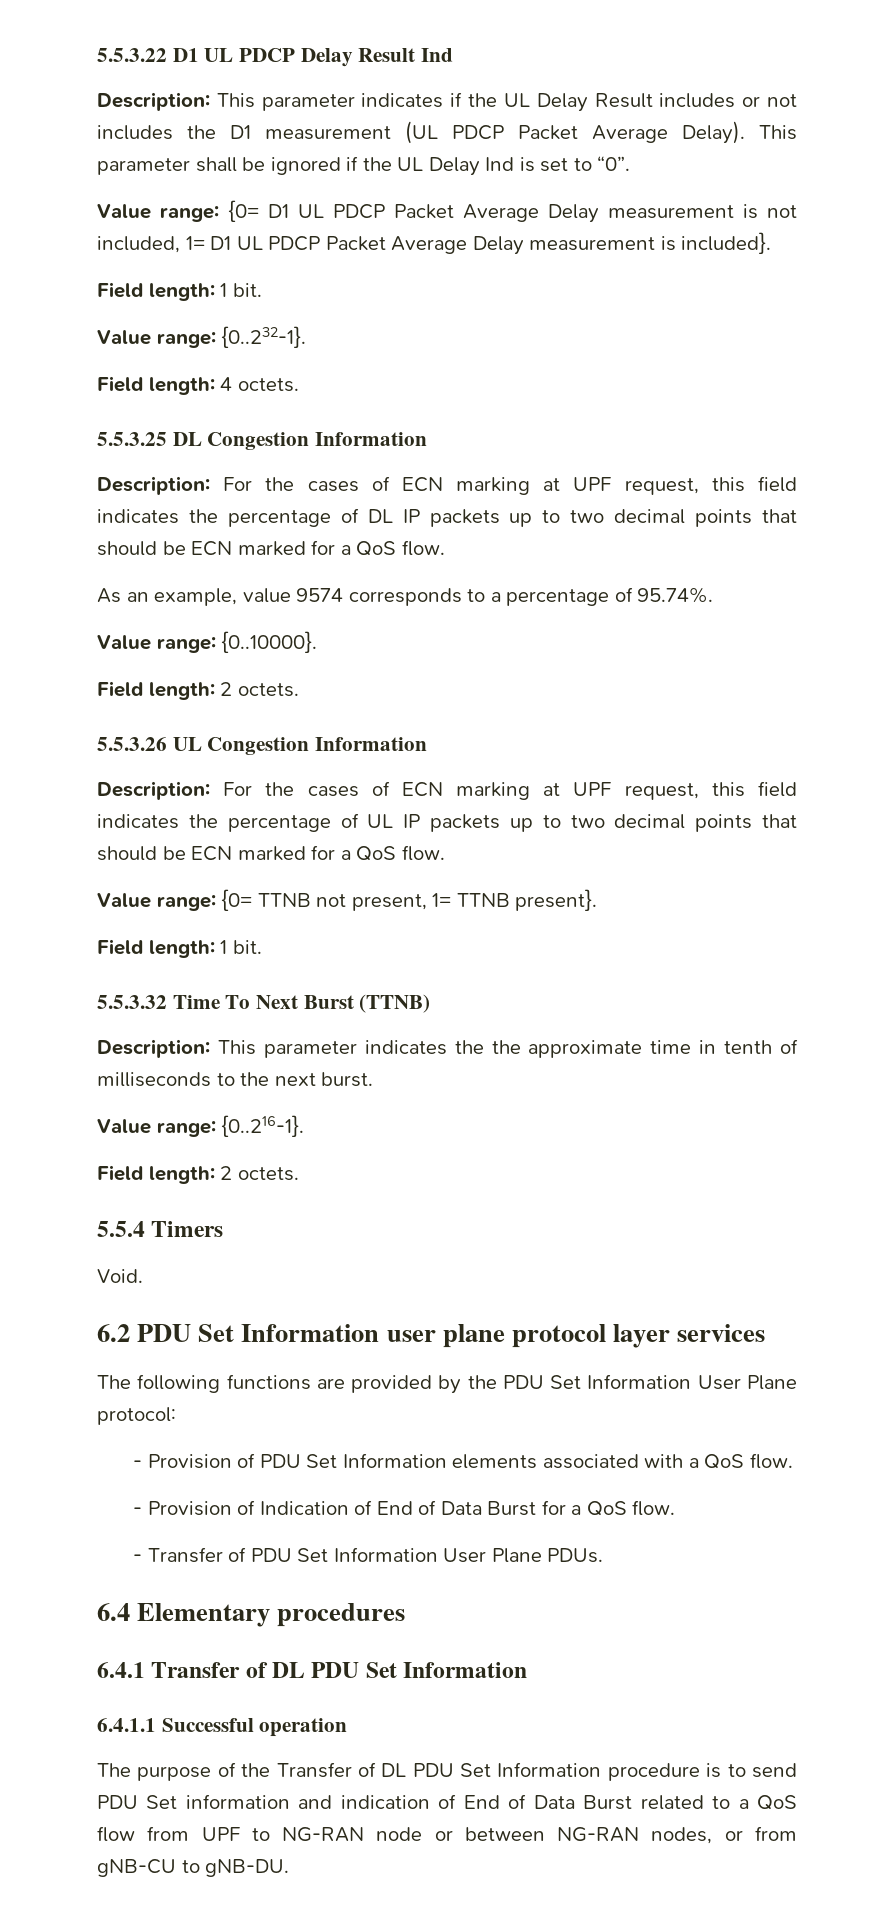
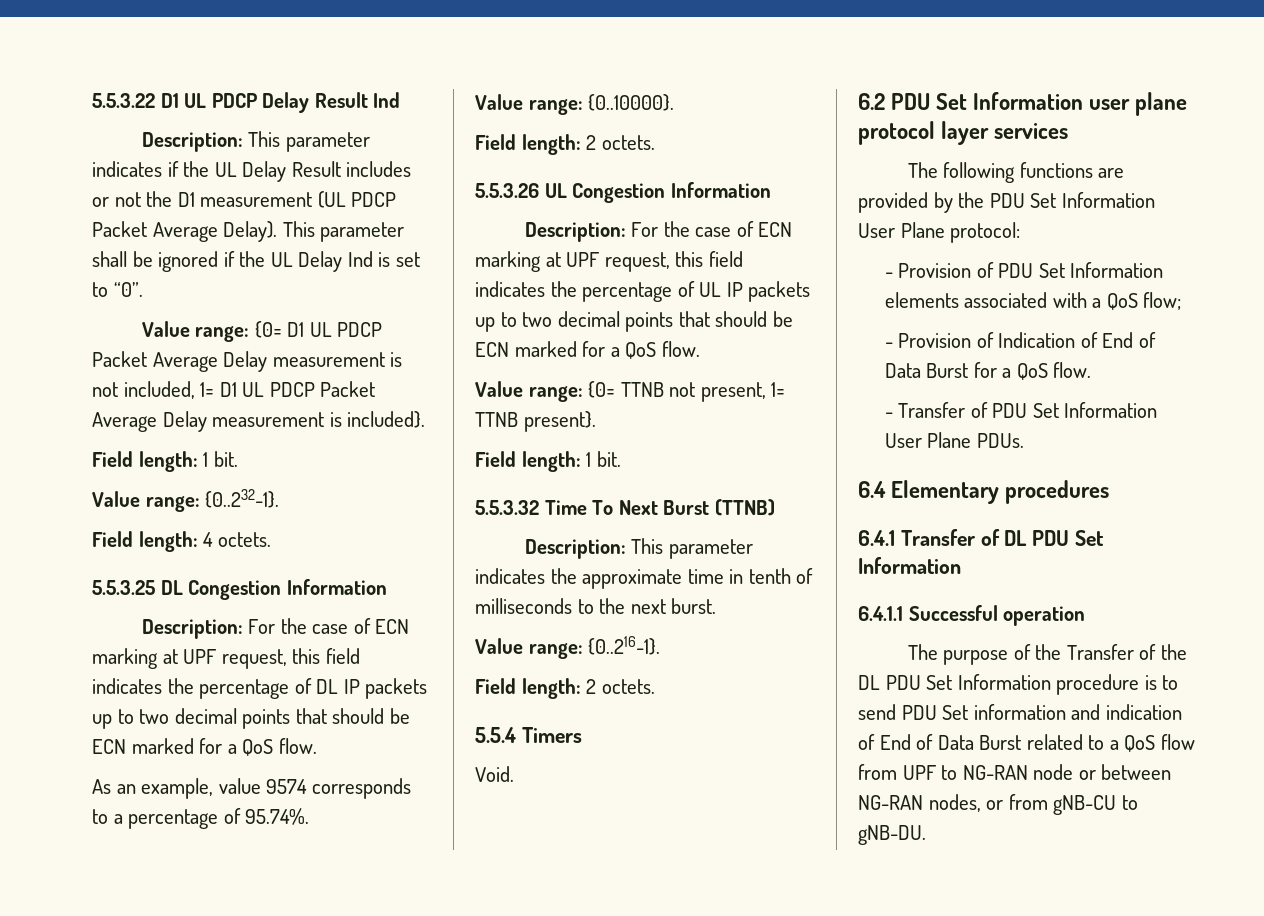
- Description: This parameter indicates if the UL Delay Result includes or not includes the D1 measurement (UL PDCP Packet Average Delay).
+ Description: This parameter indicates if the UL Delay Result includes or not the D1 measurement (UL PDCP Packet Average Delay).
- Description: For the cases of ECN marking at UPF request, this field indicates the percentage of DL IP packets up to two decimal points that should be ECN marked for a QoS flow.
+ Description: For the case of ECN marking at UPF request, this field indicates the percentage of DL IP packets up to two decimal points that should be ECN marked for a QoS flow.
- Description: For the cases of ECN marking at UPF request, this field indicates the percentage of UL IP packets up to two decimal points that should be ECN marked for a QoS flow.
+ Description: For the case of ECN marking at UPF request, this field indicates the percentage of UL IP packets up to two decimal points that should be ECN marked for a QoS flow.
- Description: This parameter indicates the the approximate time in tenth of milliseconds to the next burst.
+ Description: This parameter indicates the approximate time in tenth of milliseconds to the next burst.
- - Provision of PDU Set Information elements associated with a QoS flow.
+ - Provision of PDU Set Information elements associated with a QoS flow;
- The purpose of the Transfer of DL PDU Set Information procedure is to send PDU Set information and indication of End of Data Burst related to a QoS flow from UPF to NG-RAN node or between NG-RAN nodes, or from gNB-CU to gNB-DU.
+ The purpose of the Transfer of the DL PDU Set Information procedure is to send PDU Set information and indication of End of Data Burst related to a QoS flow from UPF to NG-RAN node or between NG-RAN nodes, or from gNB-CU to gNB-DU.

